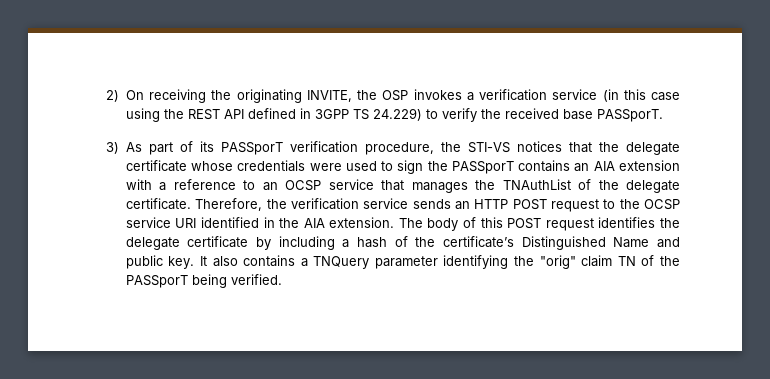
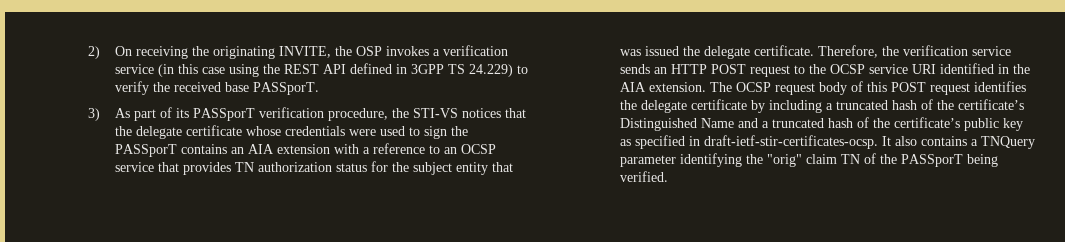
- 3) As part of its PASSporT verification procedure, the STI-VS notices that the delegate certificate whose credentials were used to sign the PASSporT contains an AIA extension with a reference to an OCSP service that manages the TNAuthList of the delegate certificate.
+ 3) As part of its PASSporT verification procedure, the STI-VS notices that the delegate certificate whose credentials were used to sign the PASSporT contains an AIA extension with a reference to an OCSP service that provides TN authorization status for the subject entity that was issued the delegate certificate.
- The body of this POST request identifies the delegate certificate by including a hash of the certificate’s Distinguished Name and public key.
+ The OCSP request body of this POST request identifies the delegate certificate by including a truncated hash of the certificate’s Distinguished Name and a truncated hash of the certificate’s public key as specified in draft-ietf-stir-certificates-ocsp.

